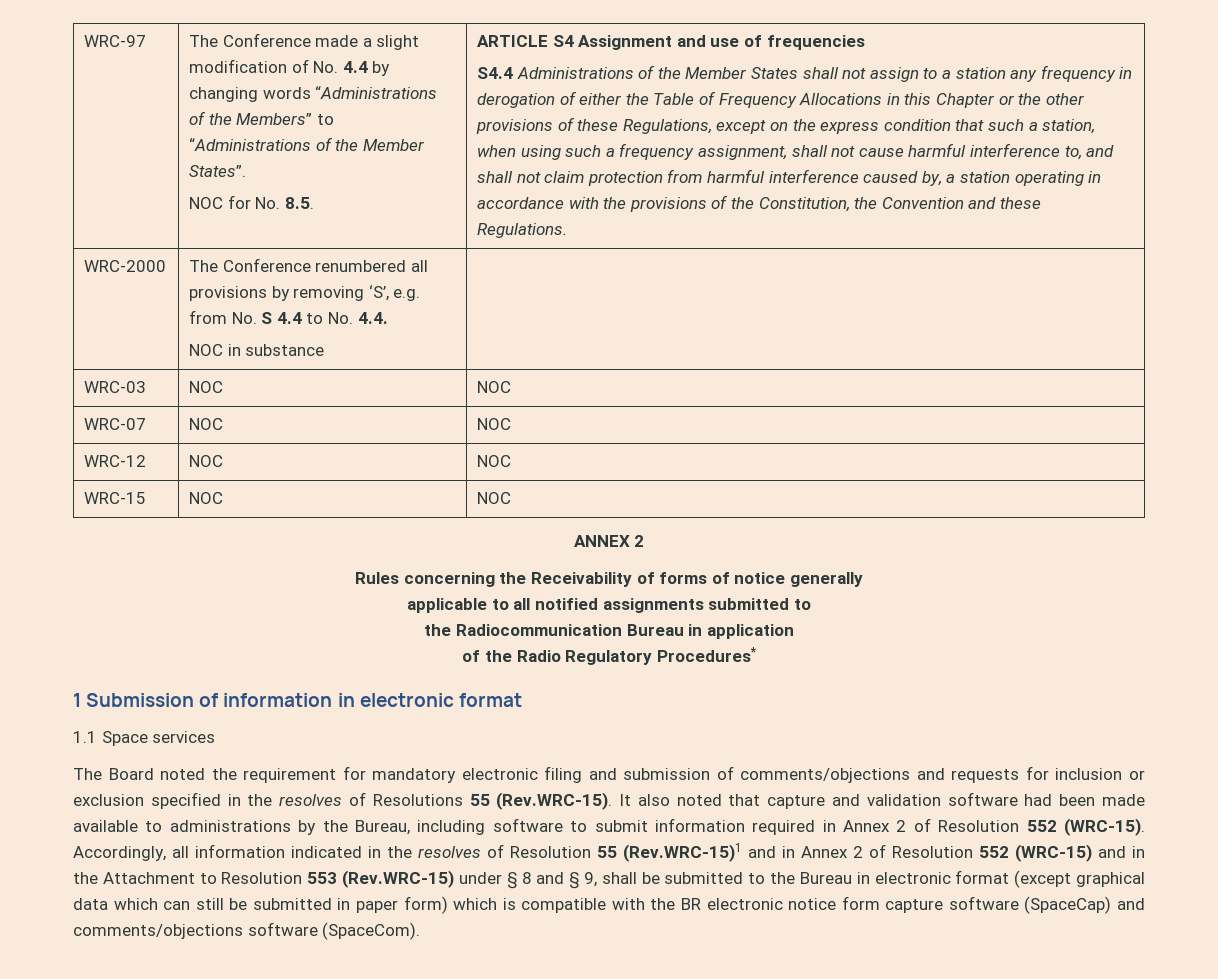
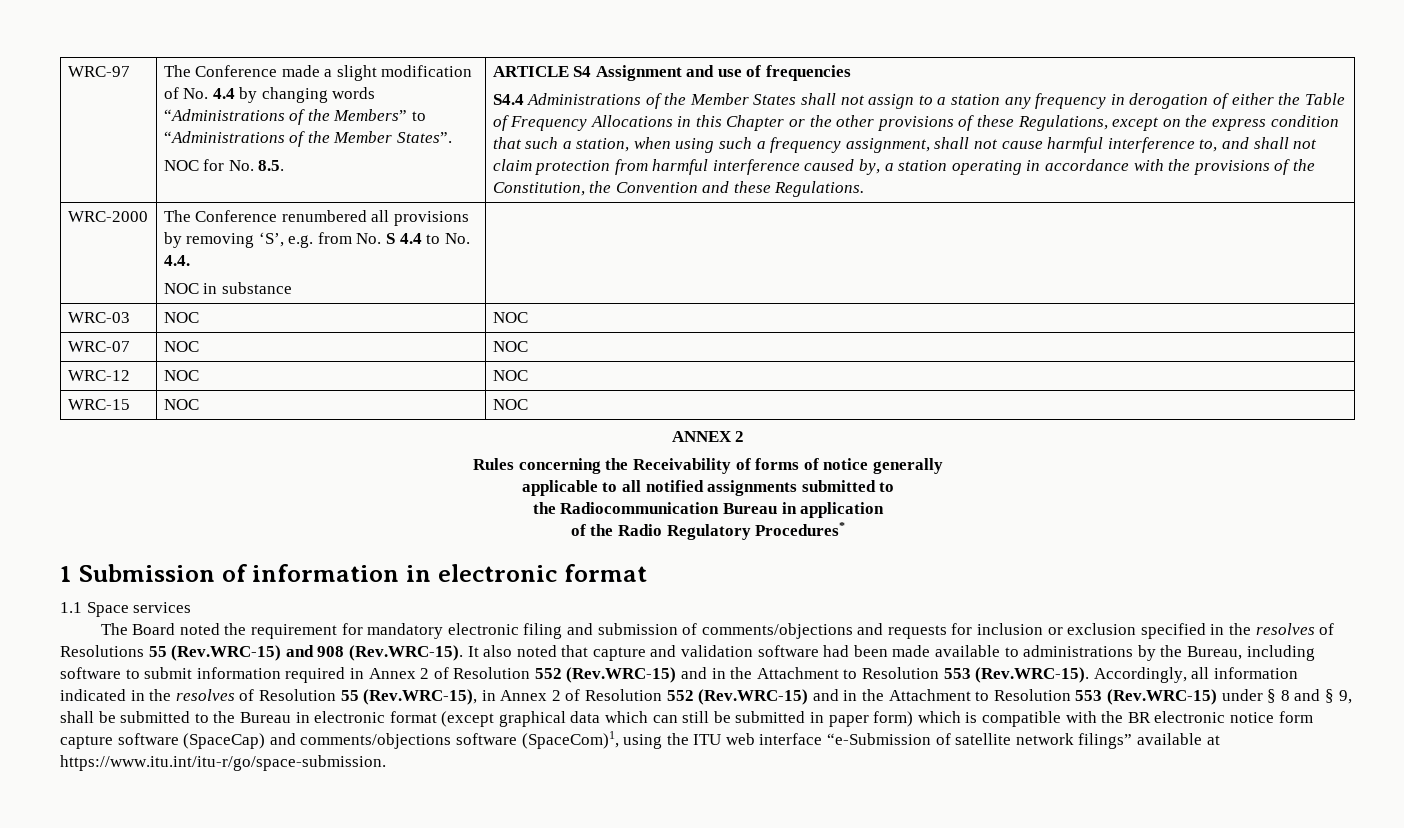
- The Board noted the requirement for mandatory electronic filing and submission of comments/objections and requests for inclusion or exclusion specified in the resolves of Resolutions 55 (Rev.WRC-15). It also noted that capture and validation software had been made available to administrations by the Bureau, including software to submit information required in Annex 2 of Resolution 552 (WRC-15). Accordingly, all information indicated in the resolves of Resolution 55 (Rev.WRC-15)1 and in Annex 2 of Resolution 552 (WRC-15) and in the Attachment to Resolution 553 (Rev.WRC-15) under § 8 and § 9, shall be submitted to the Bureau in electronic format (except graphical data which can still be submitted in paper form) which is compatible with the BR electronic notice form capture software (SpaceCap) and comments/objections software (SpaceCom).
+ The Board noted the requirement for mandatory electronic filing and submission of comments/objections and requests for inclusion or exclusion specified in the resolves of Resolutions 55 (Rev.WRC-15) and 908 (Rev.WRC-15). It also noted that capture and validation software had been made available to administrations by the Bureau, including software to submit information required in Annex 2 of Resolution 552 (Rev.WRC-15) and in the Attachment to Resolution 553 (Rev.WRC-15). Accordingly, all information indicated in the resolves of Resolution 55 (Rev.WRC-15), in Annex 2 of Resolution 552 (Rev.WRC-15) and in the Attachment to Resolution 553 (Rev.WRC-15) under § 8 and § 9, shall be submitted to the Bureau in electronic format (except graphical data which can still be submitted in paper form) which is compatible with the BR electronic notice form capture software (SpaceCap) and comments/objections software (SpaceCom)1, using the ITU web interface “e-Submission of satellite network filings” available at https://www.itu.int/itu-r/go/space-submission.

